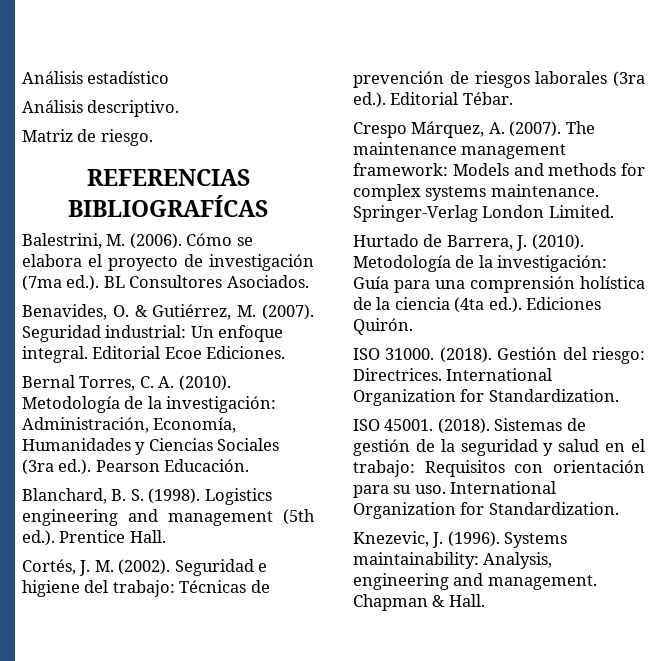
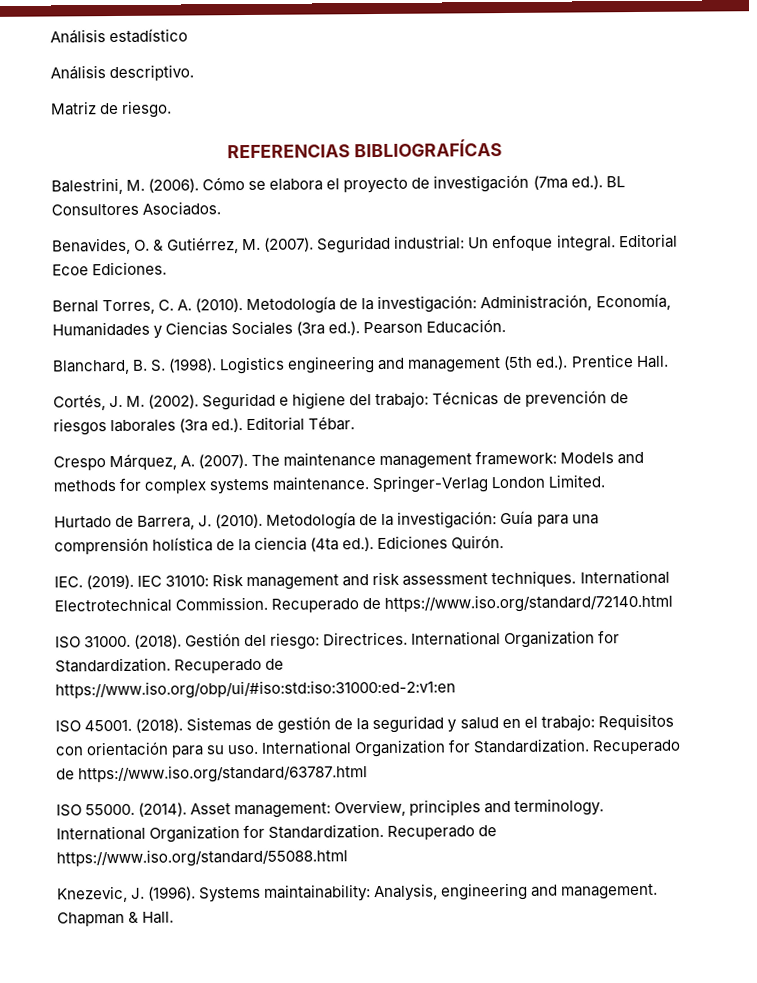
+ IEC. (2019). IEC 31010: Risk management and risk assessment techniques. International Electrotechnical Commission. Recuperado de https://www.iso.org/standard/72140.html
+ Recuperado de https://www.iso.org/obp/ui/#iso:std:iso:31000:ed-2:v1:en
+ Recuperado de https://www.iso.org/standard/63787.html
+ ISO 55000. (2014). Asset management: Overview, principles and terminology. International Organization for Standardization. Recuperado de https://www.iso.org/standard/55088.html

